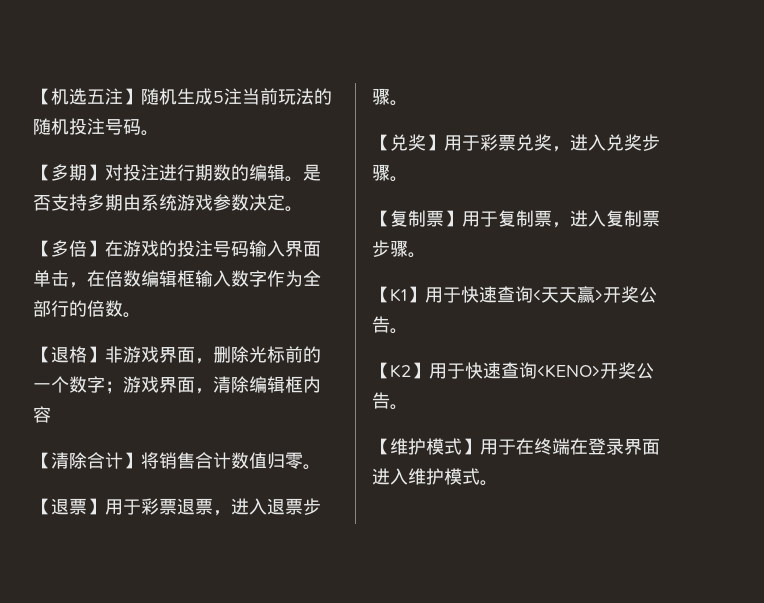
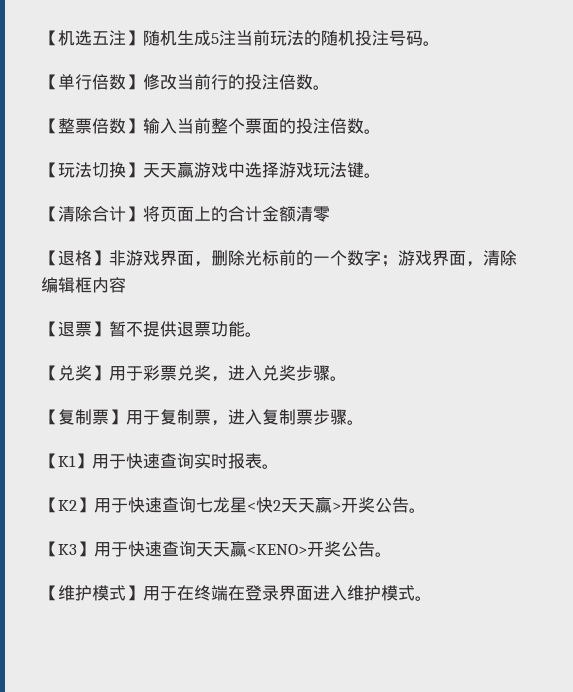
- 【多期】对投注进行期数的编辑。是否支持多期由系统游戏参数决定。
- 【多倍】在游戏的投注号码输入界面单击，在倍数编辑框输入数字作为全部行的倍数。
+ 【单行倍数】修改当前行的投注倍数。
+ 【整票倍数】输入当前整个票面的投注倍数。
+ 【玩法切换】天天赢游戏中选择游戏玩法键。
+ 【清除合计】将页面上的合计金额清零
- 【清除合计】将销售合计数值归零。
- 【退票】用于彩票退票，进入退票步骤。
+ 【退票】暂不提供退票功能。
- 【K1】用于快速查询<天天赢>开奖公告。
+ 【K1】用于快速查询实时报表。
+ 【K2】用于快速查询七龙星<快2天天赢>开奖公告。
- 【K2】用于快速查询<KENO>开奖公告。
+ 【K3】用于快速查询天天赢<KENO>开奖公告。

